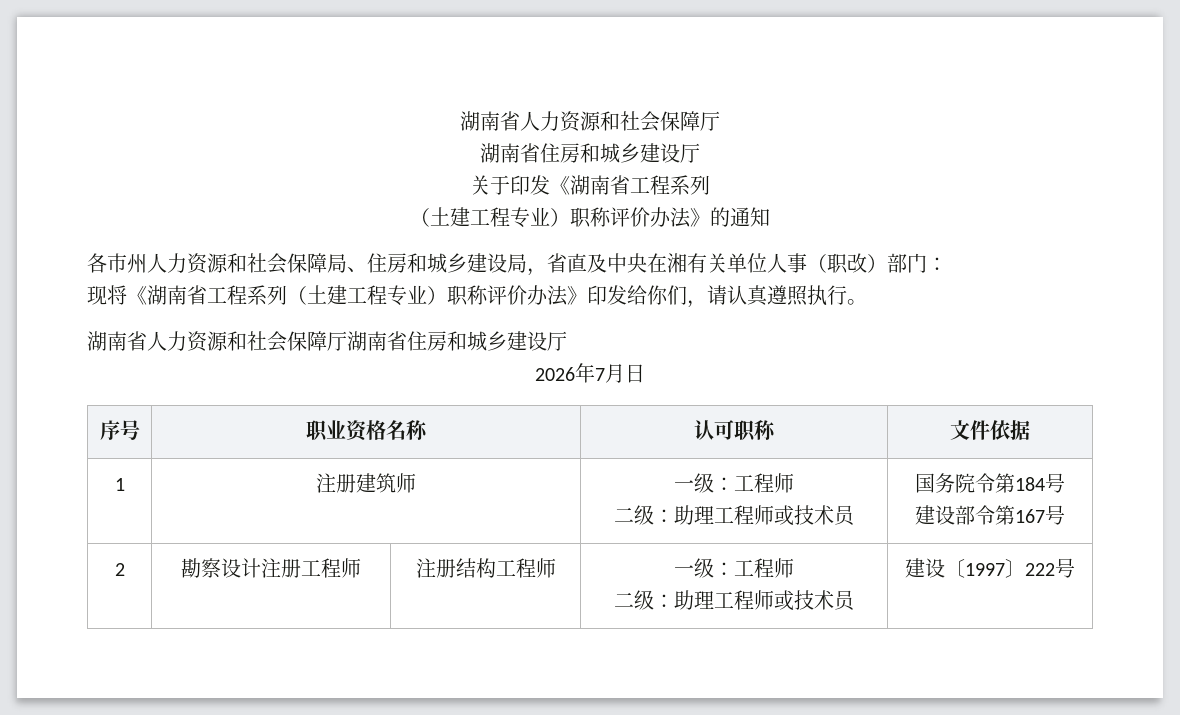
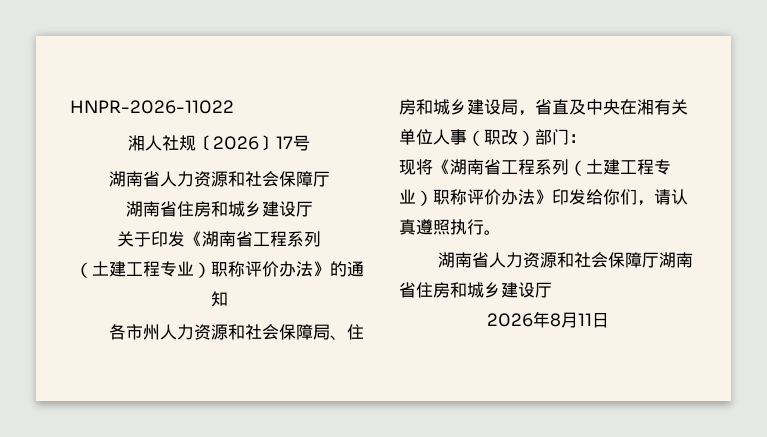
+ HNPR-2026-11022
+ 湘人社规〔2026〕17号
- 2026年7月日
- 序号 | 职业资格名称 | 认可职称 | 文件依据
- 1 | 注册建筑师 | 一级：工程师
- 二级：助理工程师或技术员 | 国务院令第184号
- 建设部令第167号
- 2 | 勘察设计注册工程师 | 注册结构工程师 | 一级：工程师
- 二级：助理工程师或技术员 | 建设〔1997〕222号
+ 2026年8月11日

